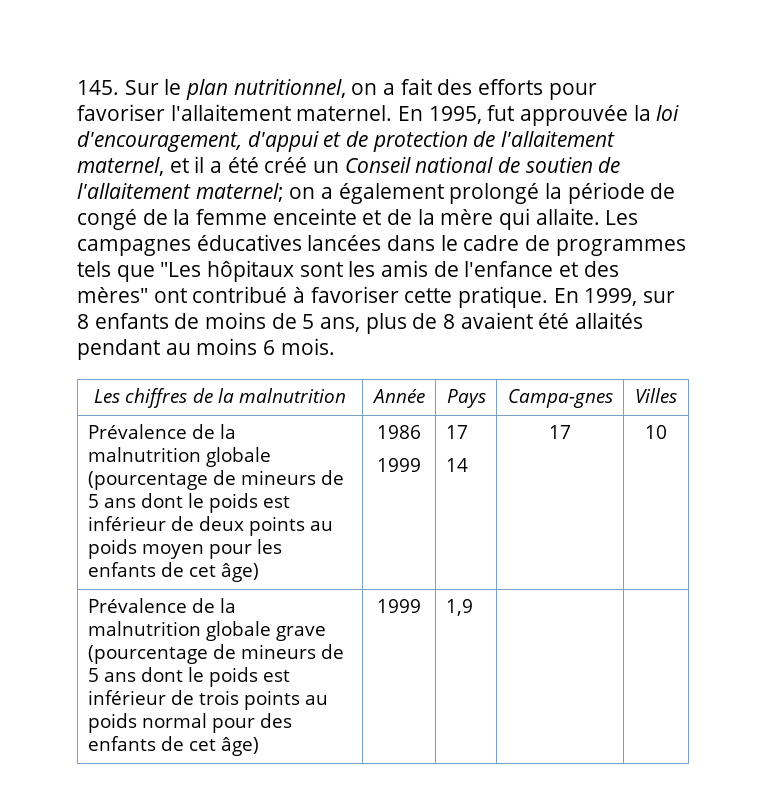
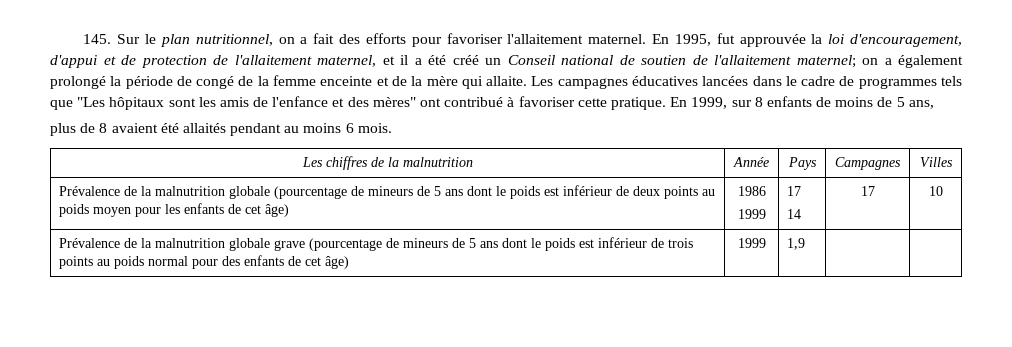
- En 1999, sur 8 enfants de moins de 5 ans, plus de 8 avaient été allaités pendant au moins 6 mois.
+ En 1999, sur 8 enfants de moins de 5 ans,
+ plus de 8 avaient été allaités pendant au moins 6 mois.
- Les chiffres de la malnutrition | Année | Pays | Campa-gnes | Villes
+ Les chiffres de la malnutrition | Année | Pays | Campagnes | Villes

